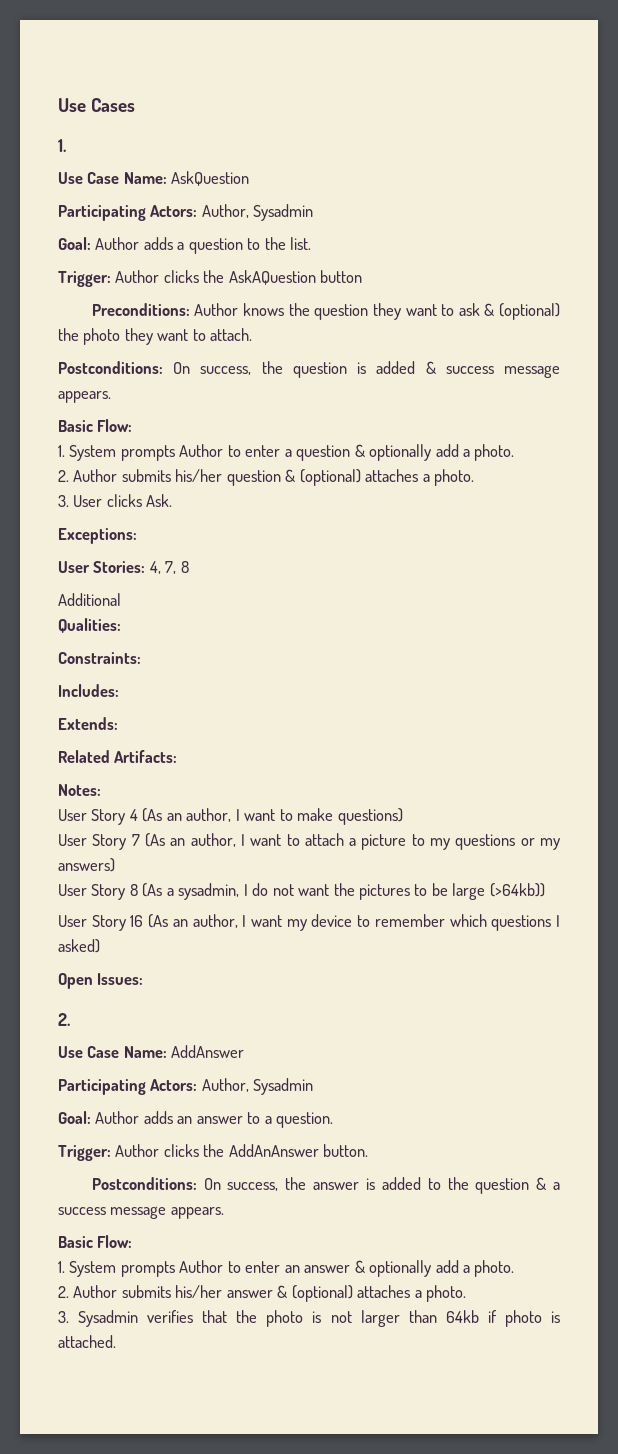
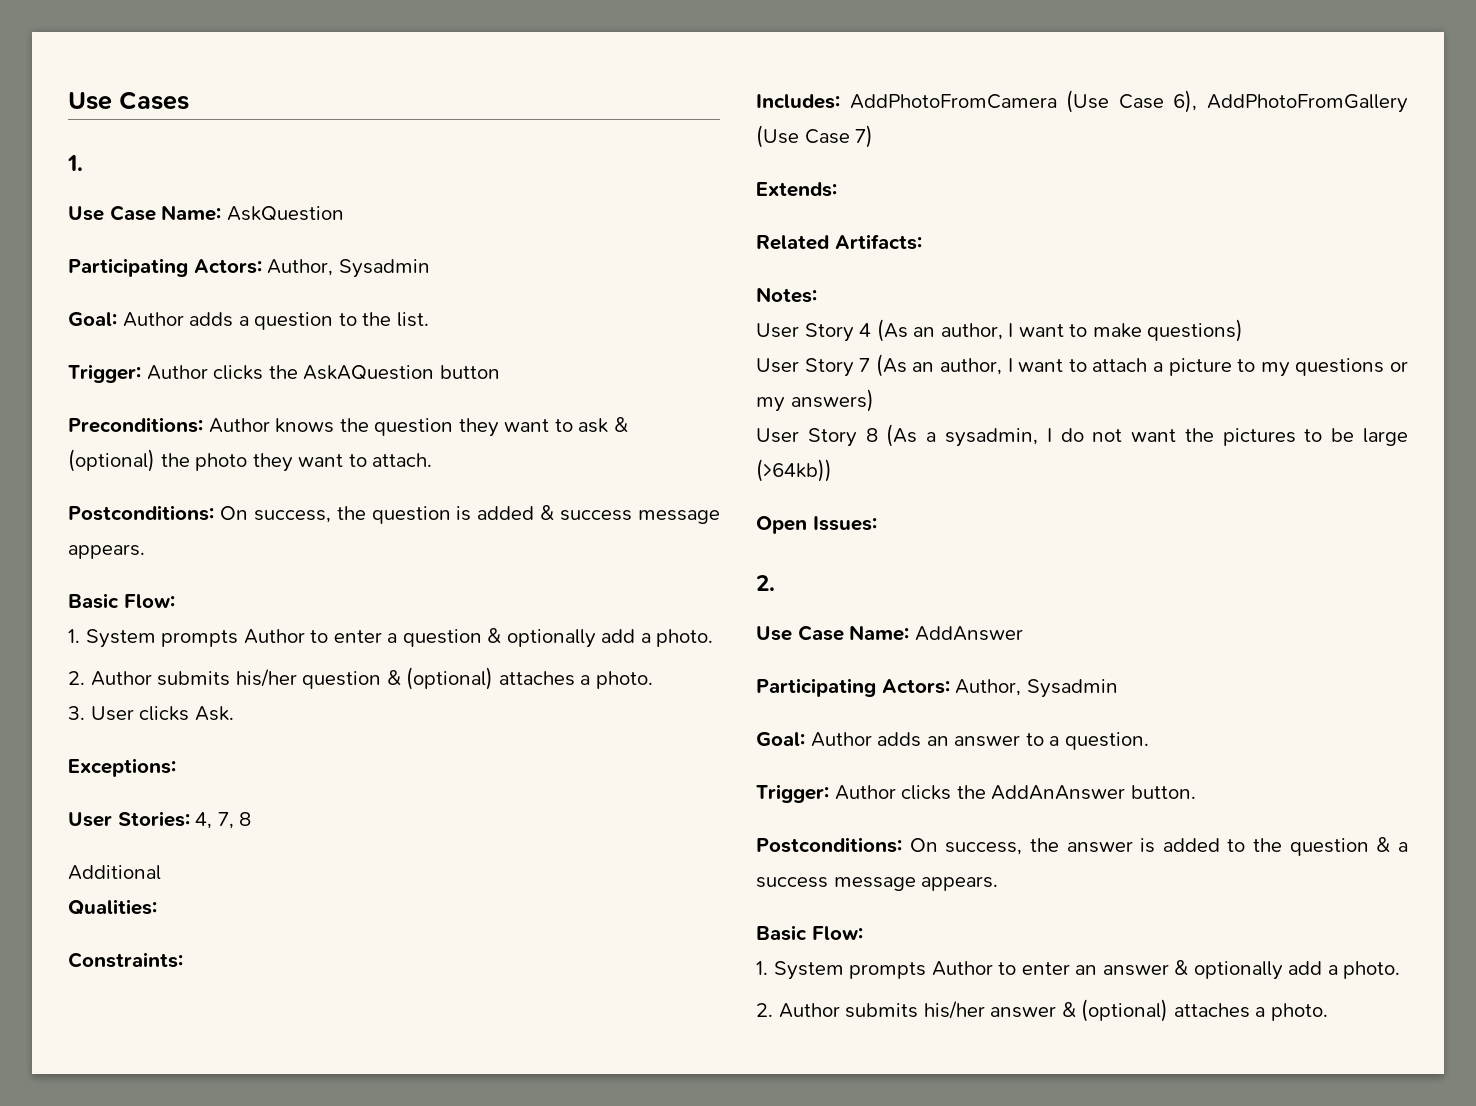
- Includes:
+ Includes: AddPhotoFromCamera (Use Case 6), AddPhotoFromGallery (Use Case 7)
- User Story 16 (As an author, I want my device to remember which questions I asked)
- 3. Sysadmin verifies that the photo is not larger than 64kb if photo is attached.

